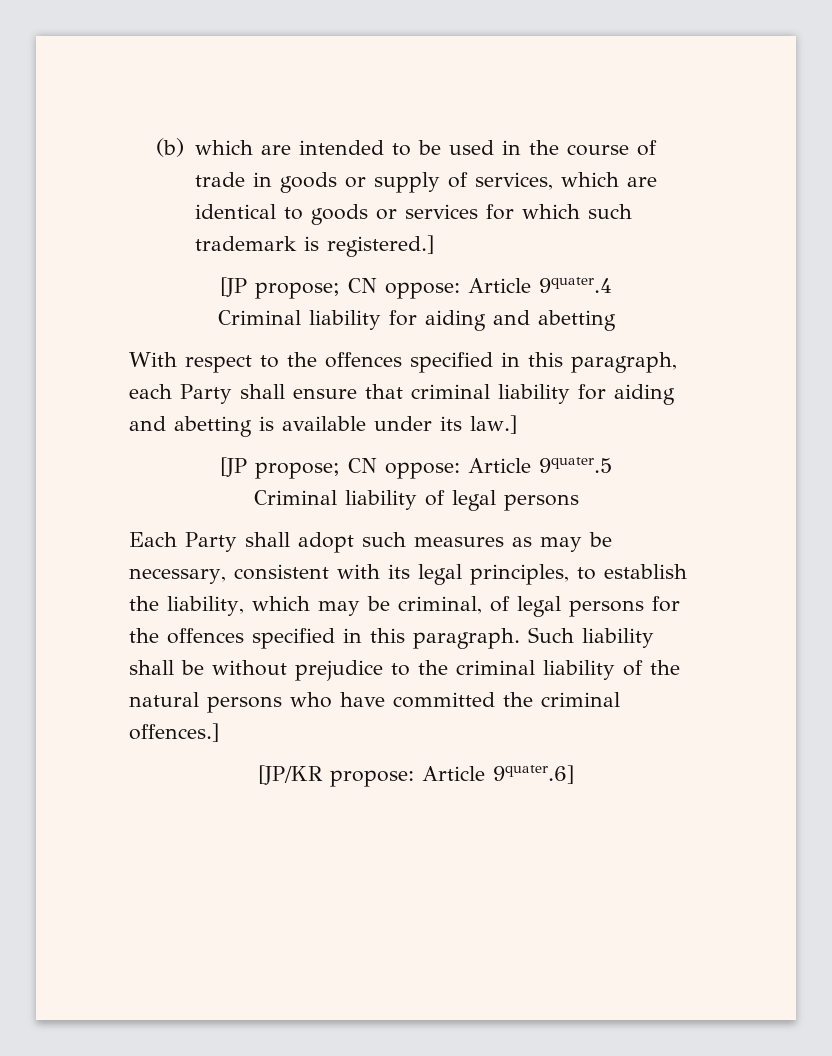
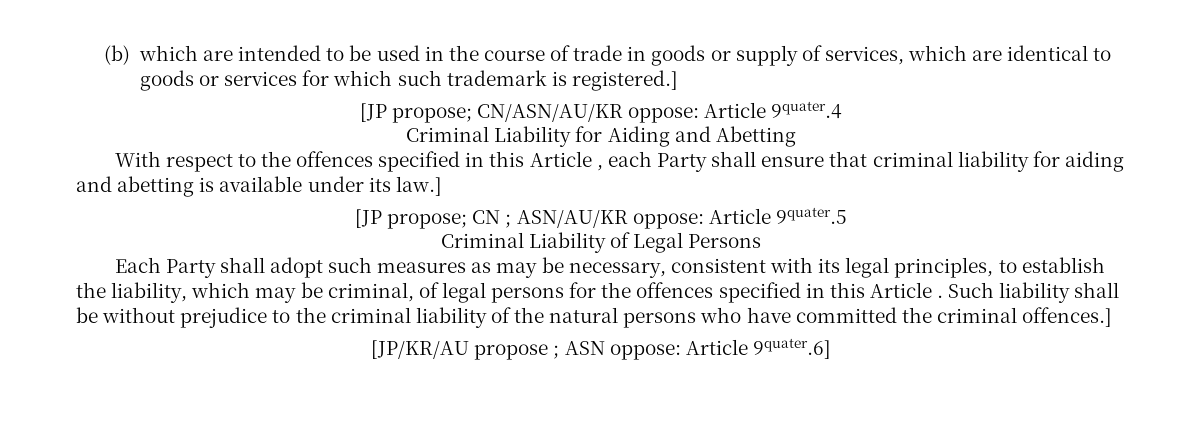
- [JP propose; CN oppose: Article 9quater.4
+ [JP propose; CN/ASN/AU/KR oppose: Article 9quater.4
- Criminal liability for aiding and abetting
+ Criminal Liability for Aiding and Abetting
- With respect to the offences specified in this paragraph, each Party shall ensure that criminal liability for aiding and abetting is available under its law.]
+ With respect to the offences specified in this Article , each Party shall ensure that criminal liability for aiding and abetting is available under its law.]
- [JP propose; CN oppose: Article 9quater.5
+ [JP propose; CN ; ASN/AU/KR oppose: Article 9quater.5
- Criminal liability of legal persons
+ Criminal Liability of Legal Persons
- Each Party shall adopt such measures as may be necessary, consistent with its legal principles, to establish the liability, which may be criminal, of legal persons for the offences specified in this paragraph.
+ Each Party shall adopt such measures as may be necessary, consistent with its legal principles, to establish the liability, which may be criminal, of legal persons for the offences specified in this Article .
- [JP/KR propose: Article 9quater.6]
+ [JP/KR/AU propose ; ASN oppose: Article 9quater.6]

